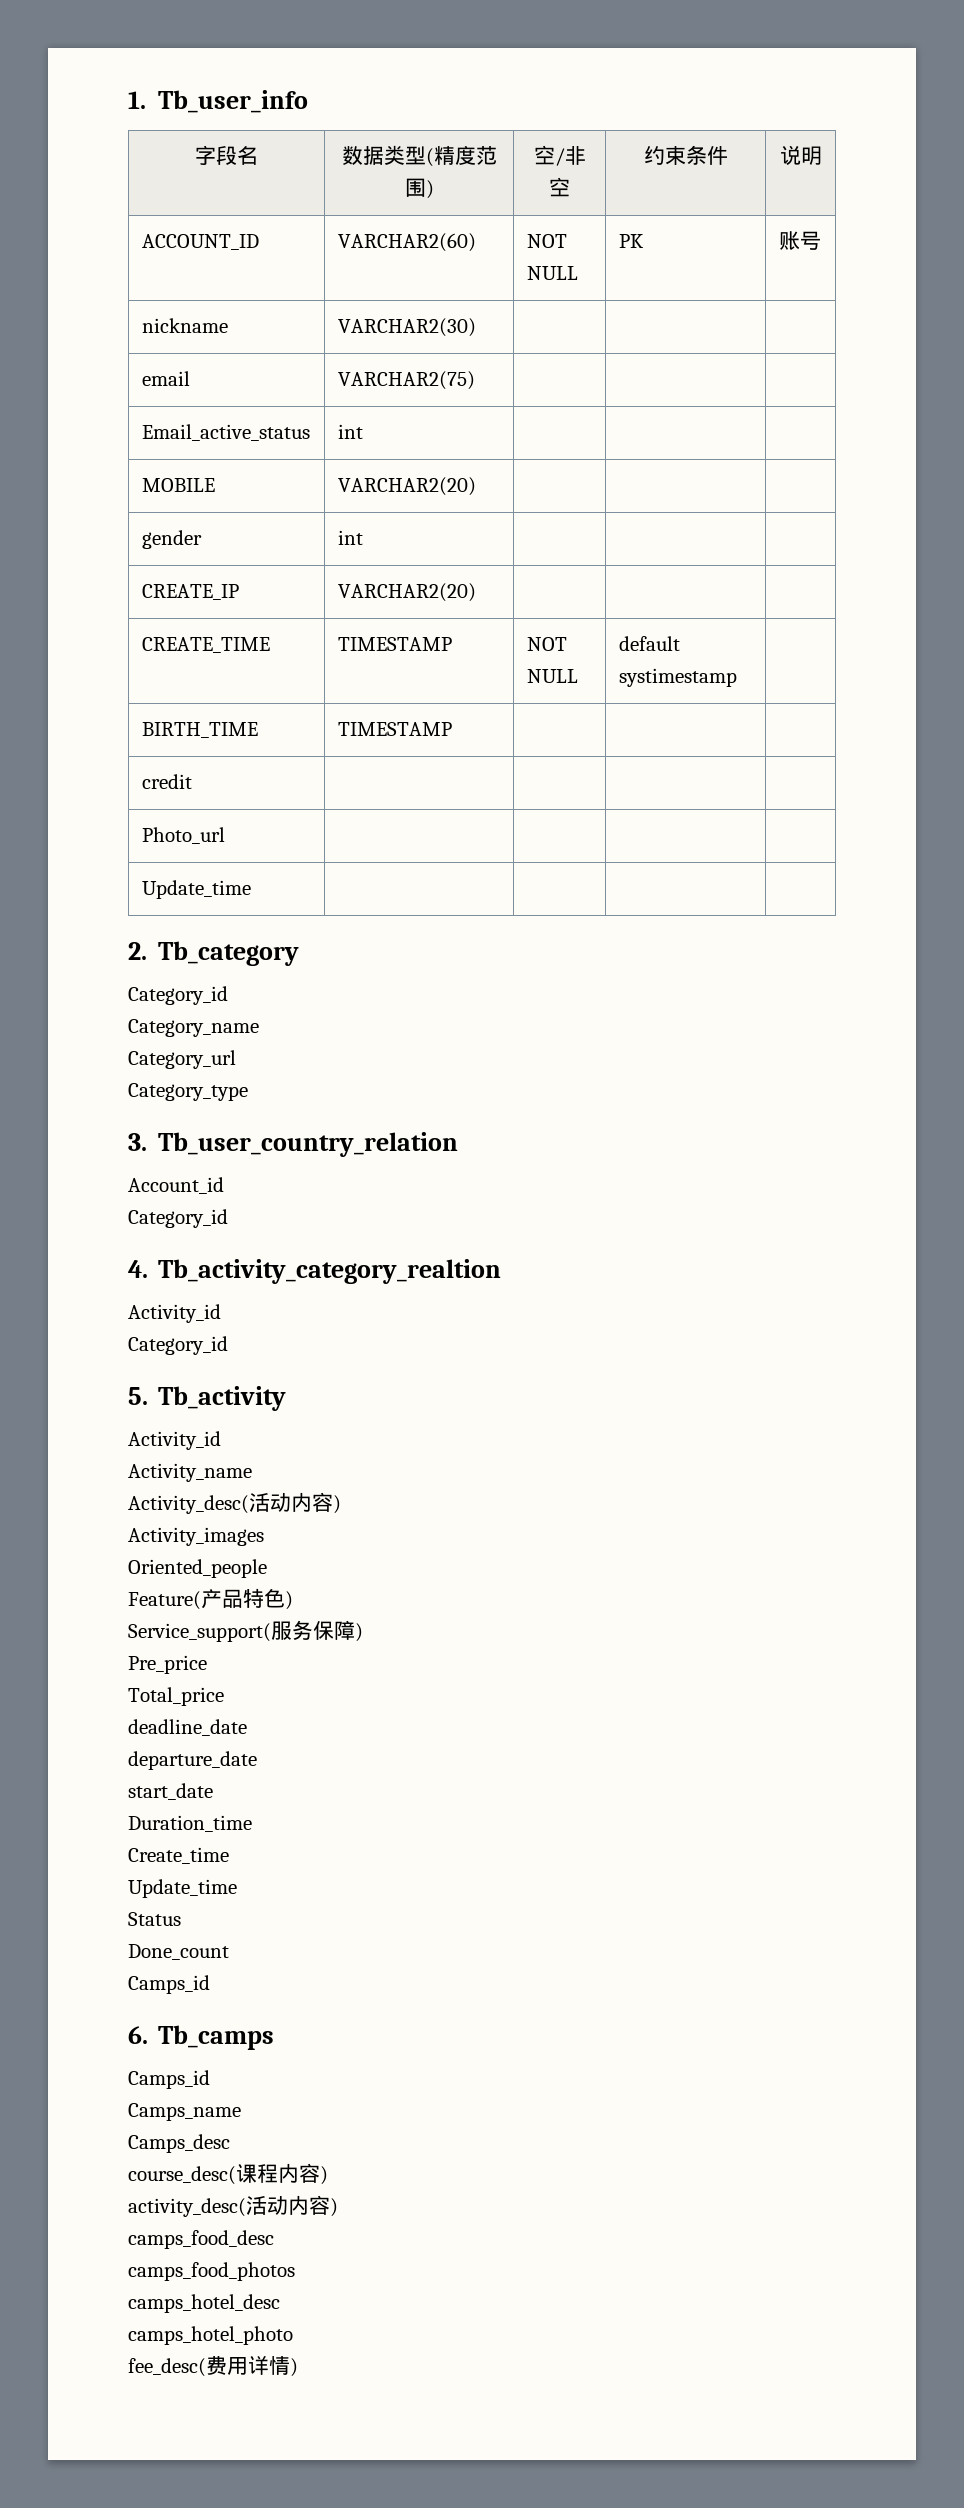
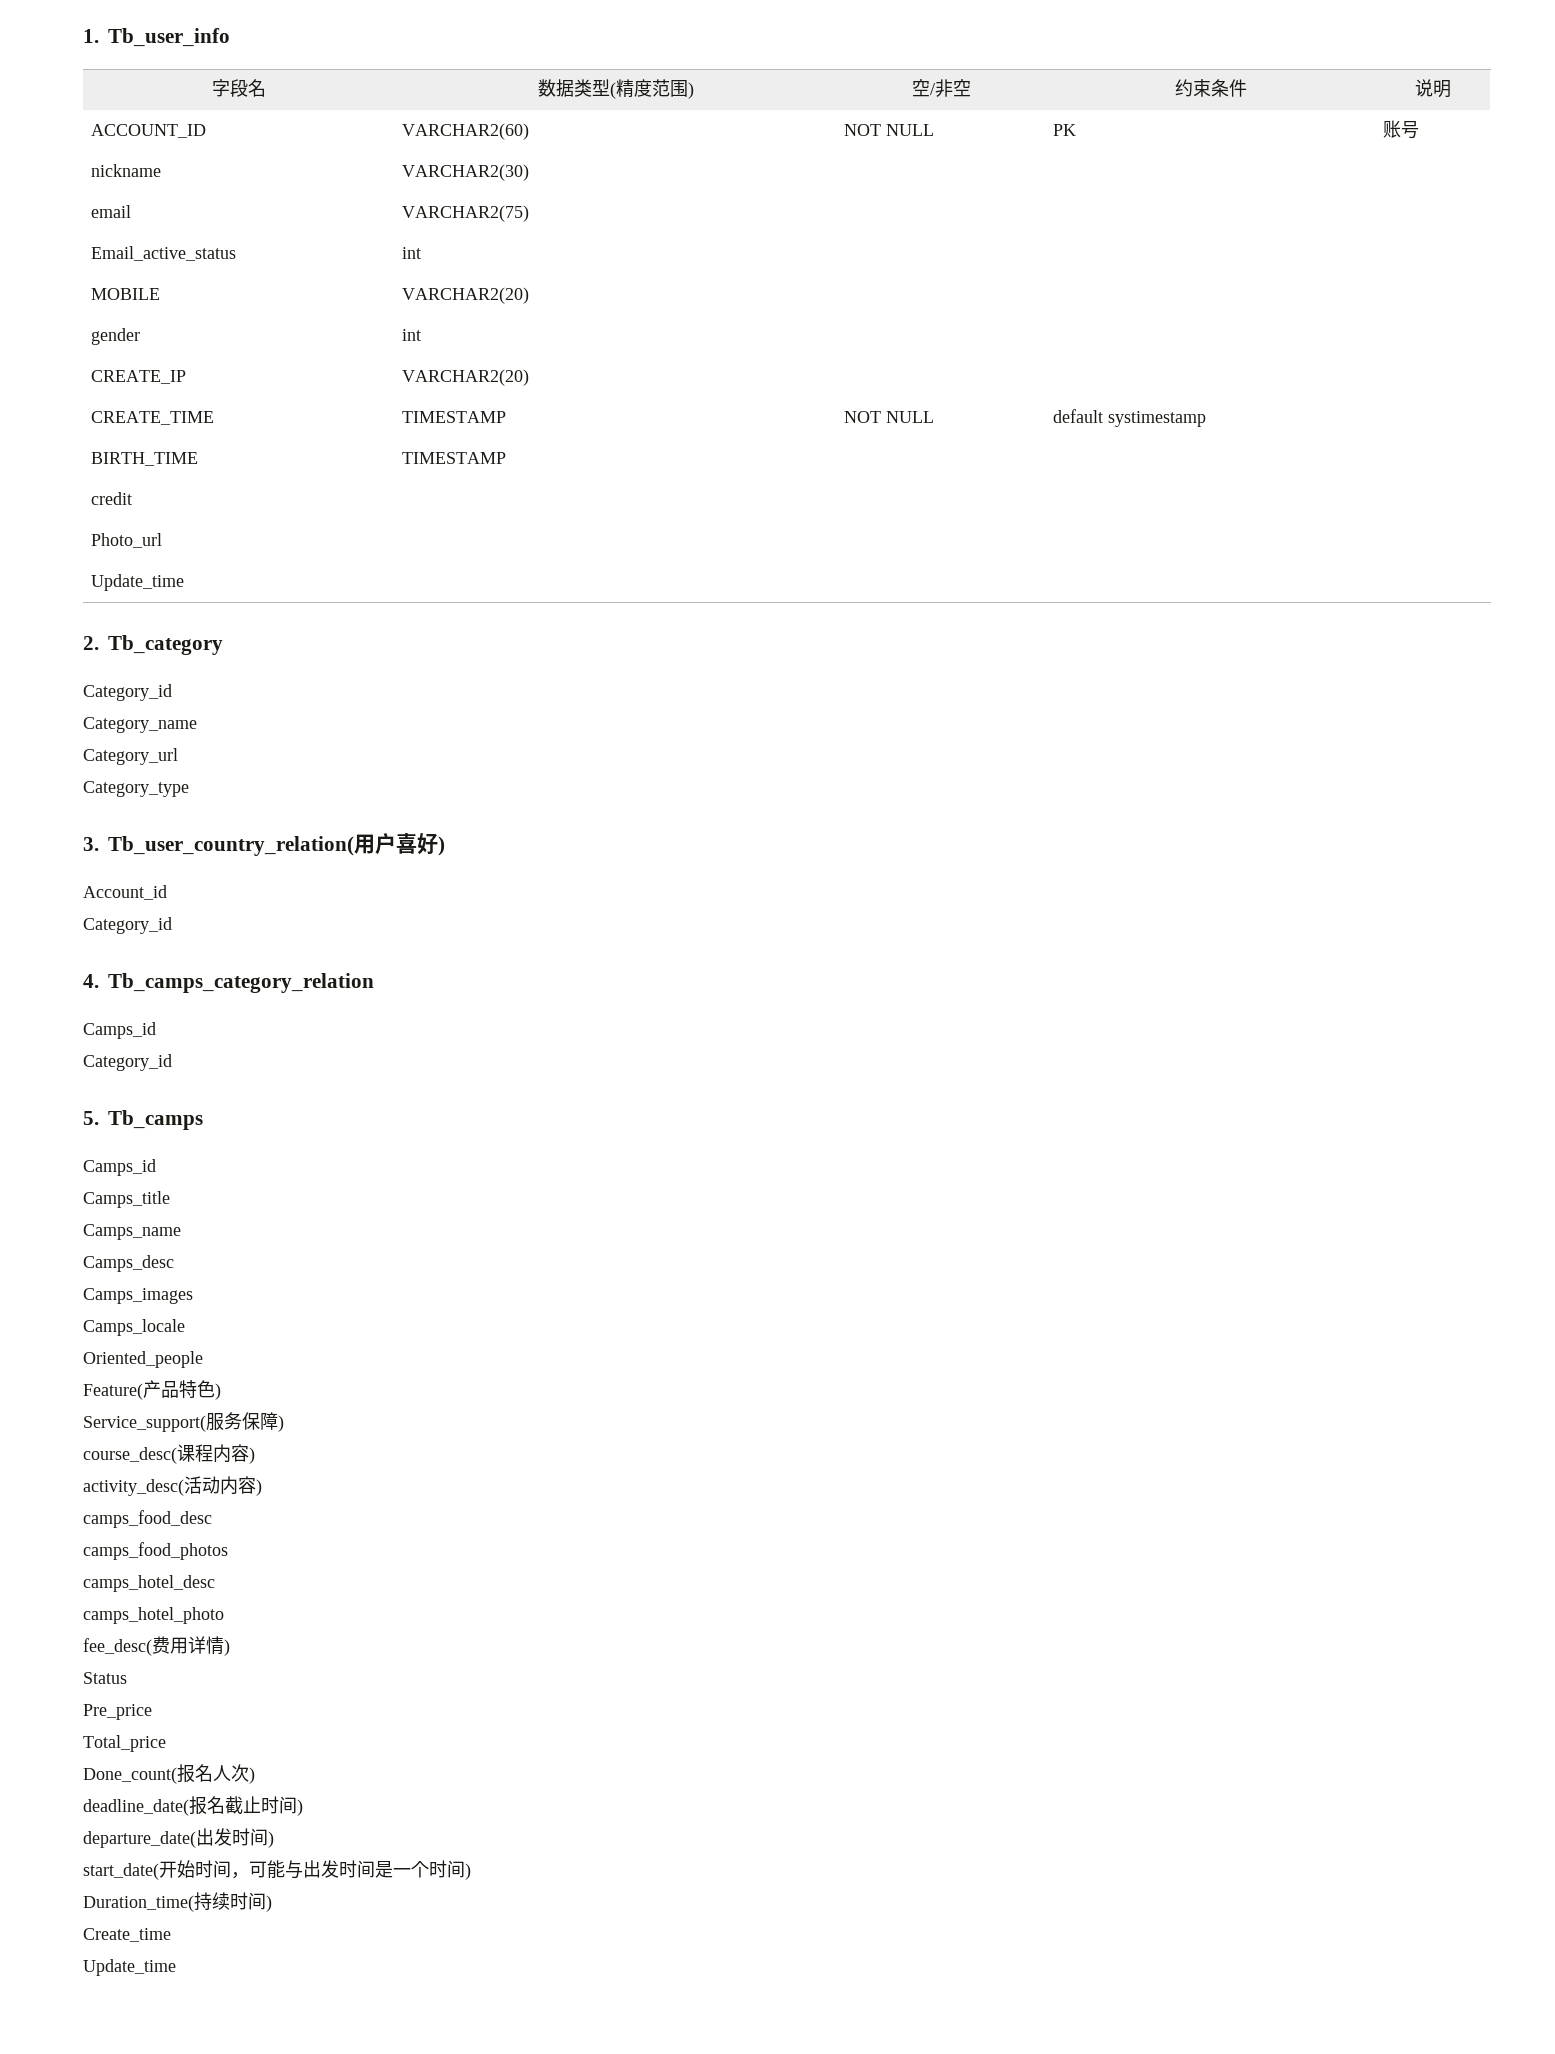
- 3. Tb_user_country_relation
+ 3. Tb_user_country_relation(用户喜好)
- 4. Tb_activity_category_realtion
- Activity_id
+ 4. Tb_camps_category_relation
+ Camps_id
- 5. Tb_activity
- Activity_id
- Activity_name
- Activity_desc(活动内容)
- Activity_images
+ 5. Tb_camps
+ Camps_id
+ Camps_title
+ Camps_name
+ Camps_desc
+ Camps_images
+ Camps_locale
- Pre_price
- Total_price
- deadline_date
- departure_date
- start_date
- Duration_time
- Create_time
- Update_time
- Status
- Done_count
- Camps_id
- 6. Tb_camps
- Camps_id
- Camps_name
- Camps_desc
+ Status
+ Pre_price
+ Total_price
+ Done_count(报名人次)
+ deadline_date(报名截止时间)
+ departure_date(出发时间)
+ start_date(开始时间，可能与出发时间是一个时间)
+ Duration_time(持续时间)
+ Create_time
+ Update_time

